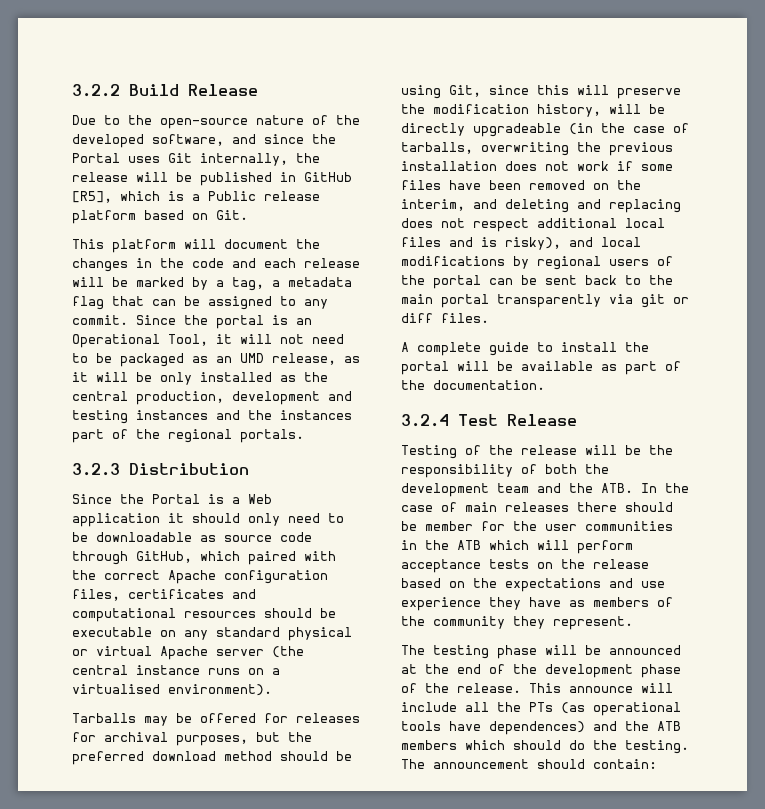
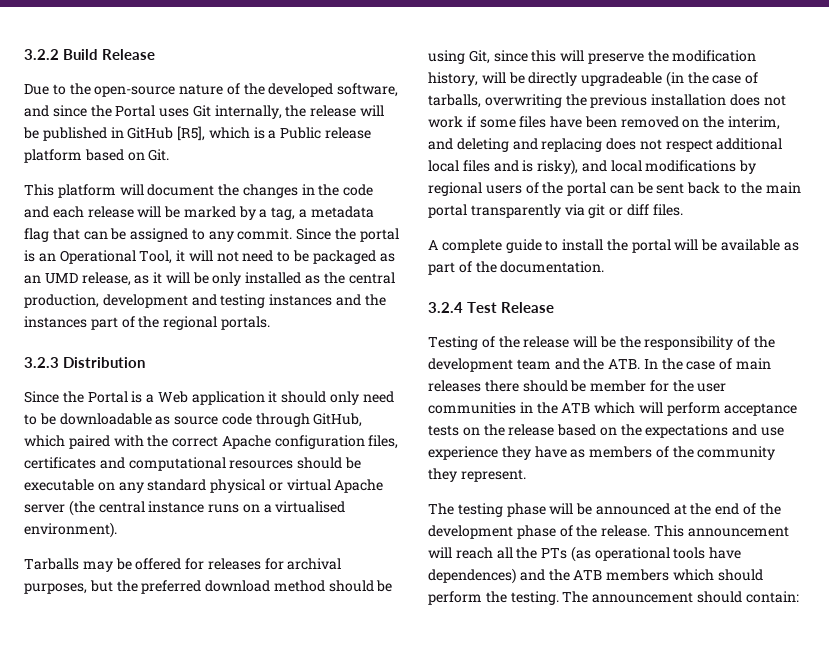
- Testing of the release will be the responsibility of both the development team and the ATB. In the case of main releases there should be member for the user communities in the ATB which will perform acceptance tests on the release based on the expectations and use experience they have as members of the community they represent.
+ Testing of the release will be the responsibility of the development team and the ATB. In the case of main releases there should be member for the user communities in the ATB which will perform acceptance tests on the release based on the expectations and use experience they have as members of the community they represent.
- This announce will include all the PTs (as operational tools have dependences) and the ATB members which should do the testing.
+ This announcement will reach all the PTs (as operational tools have dependences) and the ATB members which should perform the testing.

